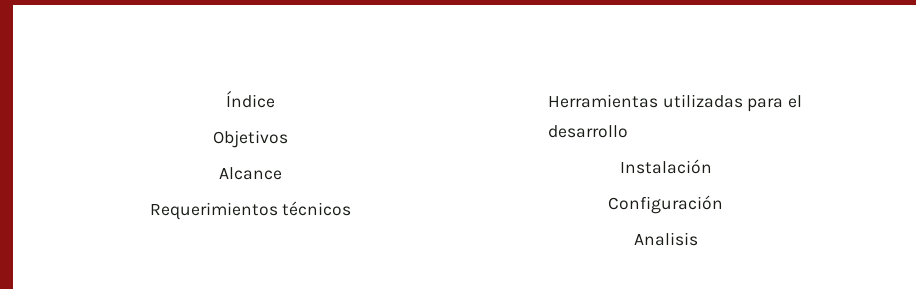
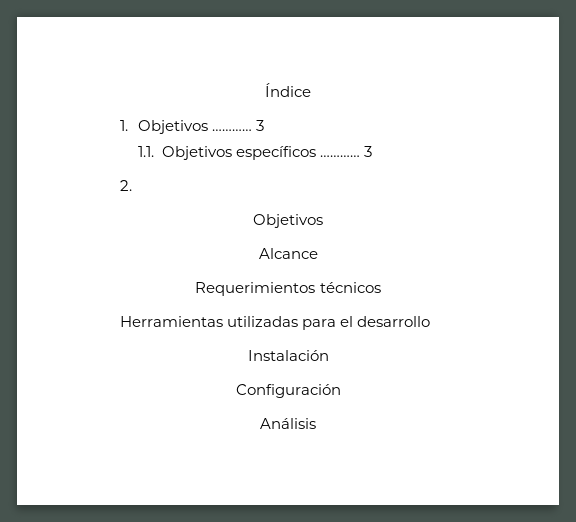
+ 1. Objetivos ………… 3
+ 1.1. Objetivos específicos ………… 3
+ 2.
- Analisis
+ Análisis

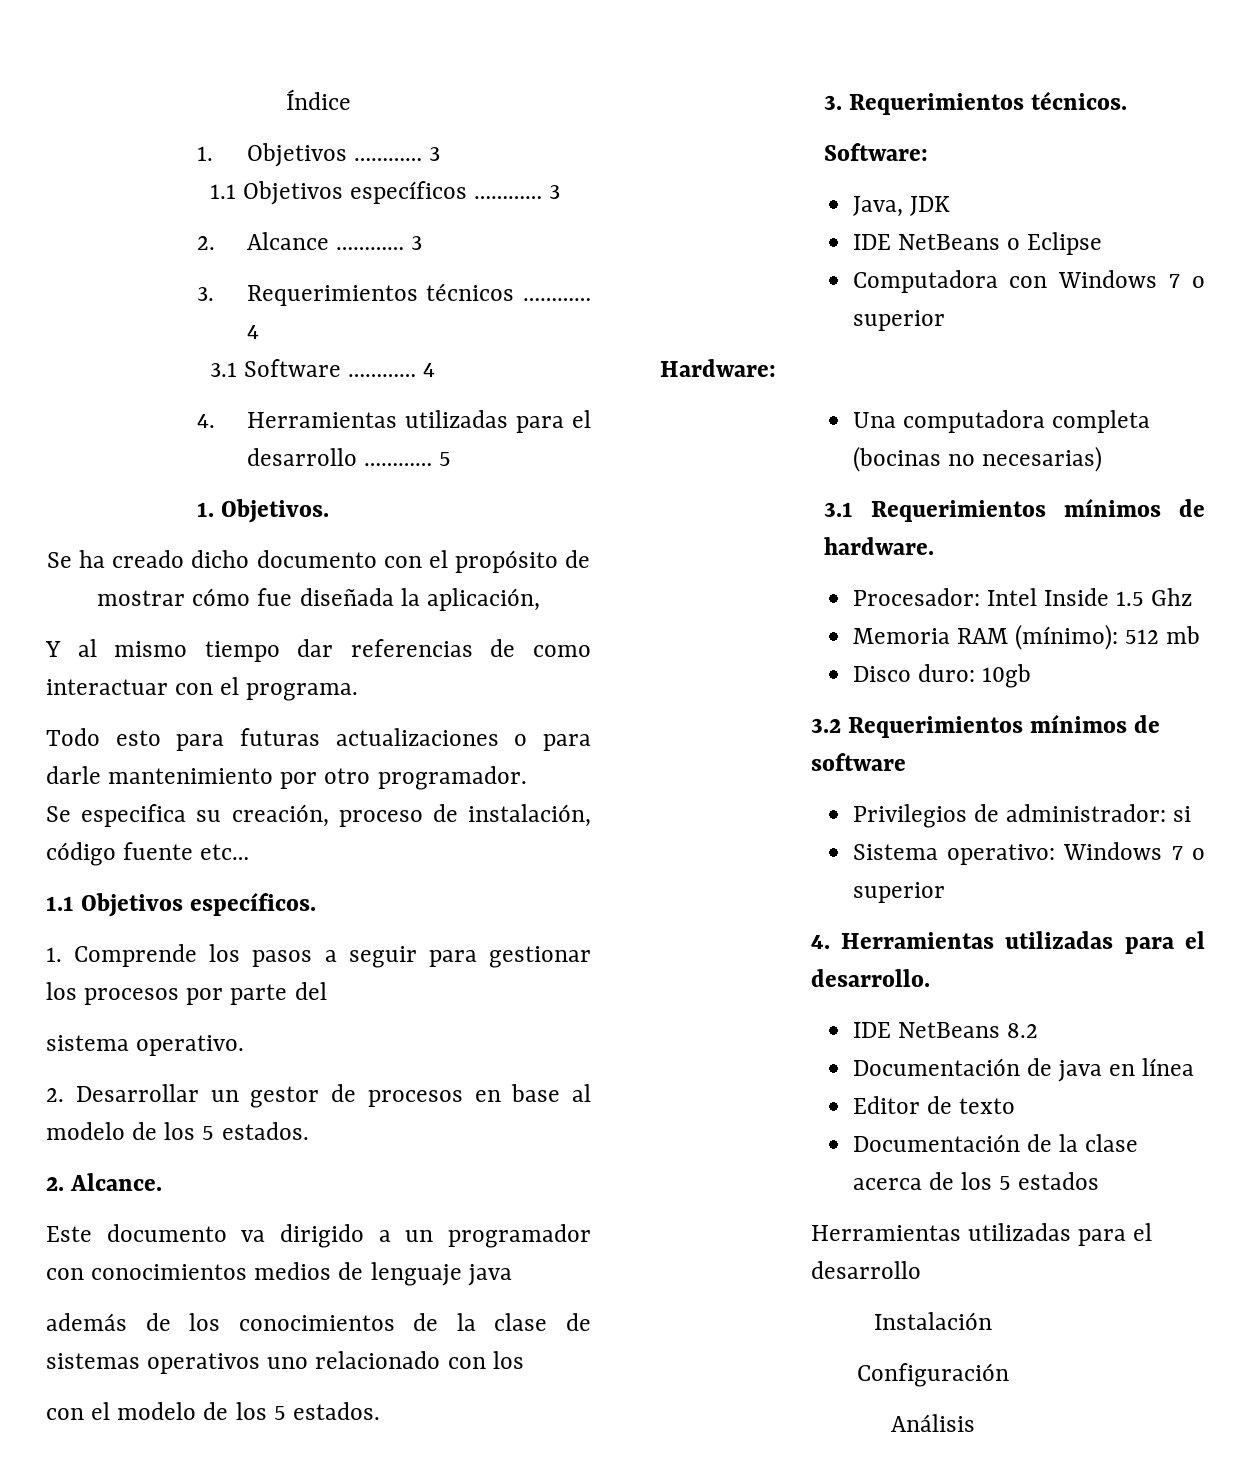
- 1.1. Objetivos específicos …………
+ 1.1 Objetivos específicos …………
- 2.
- Objetivos
- Alcance
- Requerimientos técnicos
+ 2. Alcance ………… 3
+ 3. Requerimientos técnicos ………… 4
+ 3.1 Software ………… 4
+ 4. Herramientas utilizadas para el desarrollo ………… 5
+ 1. Objetivos.
+ Se ha creado dicho documento con el propósito de mostrar cómo fue diseñada la aplicación,
+ Y al mismo tiempo dar referencias de como interactuar con el programa.
+ Todo esto para futuras actualizaciones o para darle mantenimiento por otro programador.
+ Se especifica su creación, proceso de instalación, código fuente etc…
+ 1.1 Objetivos específicos.
+ 1. Comprende los pasos a seguir para gestionar los procesos por parte del
+ sistema operativo.
+ 2. Desarrollar un gestor de procesos en base al modelo de los 5 estados.
+ 2. Alcance.
+ Este documento va dirigido a un programador con conocimientos medios de lenguaje java
+ además de los conocimientos de la clase de sistemas operativos uno relacionado con los
+ con el modelo de los 5 estados.
+ 3. Requerimientos técnicos.
+ Software:
+ Java, JDK
+ IDE NetBeans o Eclipse
+ Computadora con Windows 7 o superior
+ Hardware:
+ Una computadora completa (bocinas no necesarias)
+ 3.1 Requerimientos mínimos de hardware.
+ Procesador: Intel Inside 1.5 Ghz
+ Memoria RAM (mínimo): 512 mb
+ Disco duro: 10gb
+ 3.2 Requerimientos mínimos de software
+ Privilegios de administrador: si
+ Sistema operativo: Windows 7 o superior
+ 4. Herramientas utilizadas para el desarrollo.
+ IDE NetBeans 8.2
+ Documentación de java en línea
+ Editor de texto
+ Documentación de la clase acerca de los 5 estados

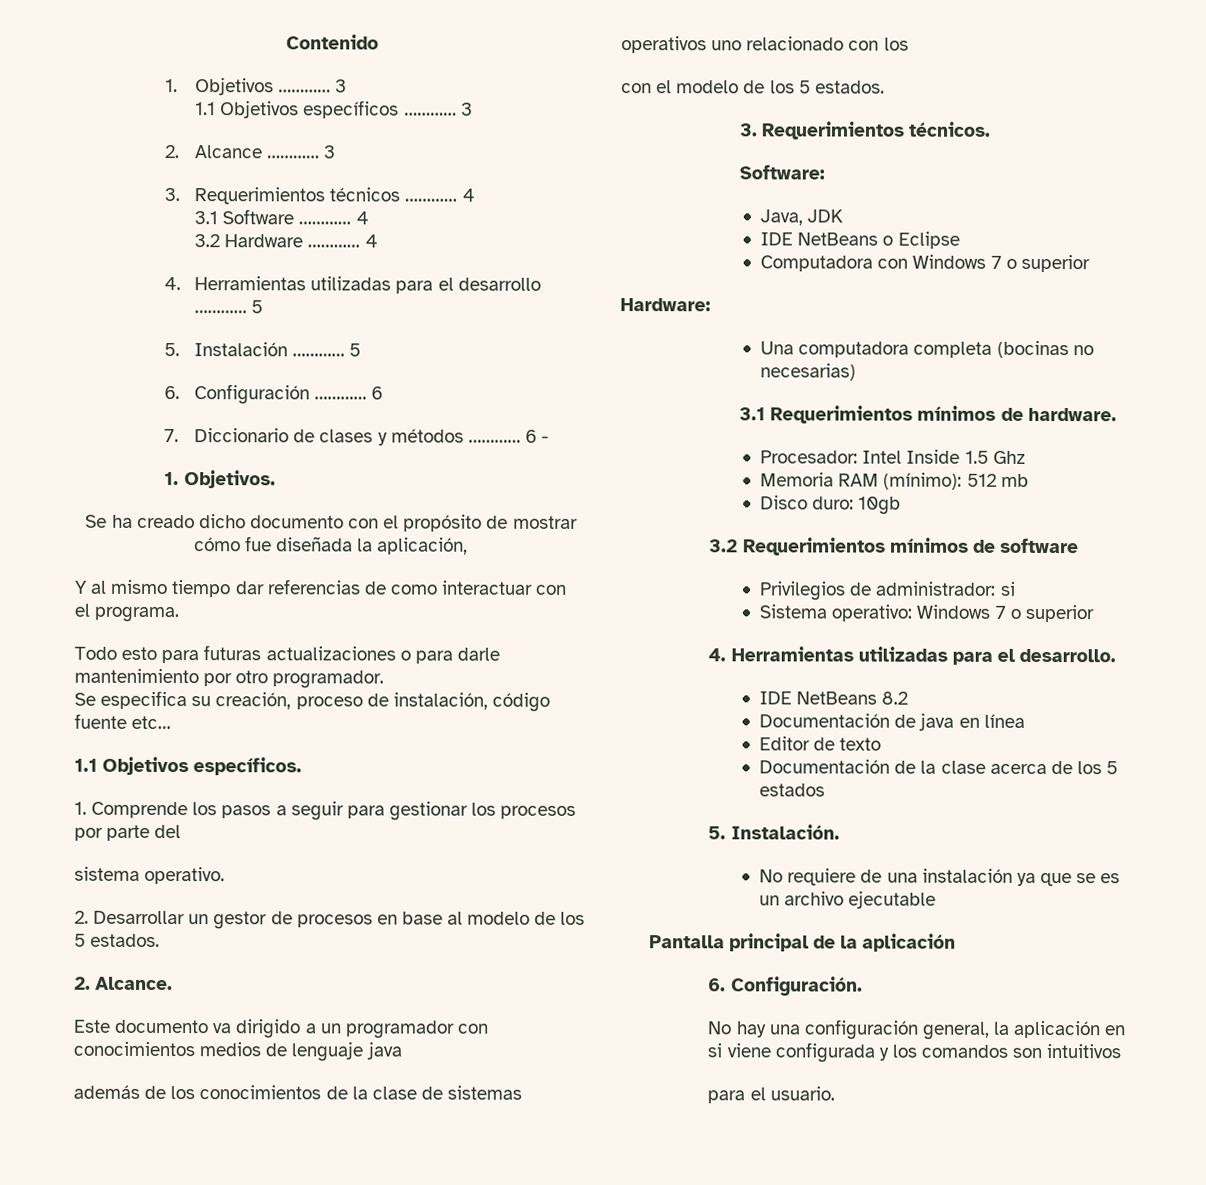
- Índice
+ Contenido
+ 3.2 Hardware ………… 4
+ 5. Instalación ………… 5
+ 6. Configuración ………… 6
+ 7. Diccionario de clases y métodos ………… 6 -
  Documentación de la clase acerca de los 5 estados
- Herramientas utilizadas para el desarrollo
- Instalación
- Configuración
- Análisis
+ 5. Instalación.
+ No requiere de una instalación ya que se es un archivo ejecutable
+ Pantalla principal de la aplicación
+ 6. Configuración.
+ No hay una configuración general, la aplicación en si viene configurada y los comandos son intuitivos
+ para el usuario.

